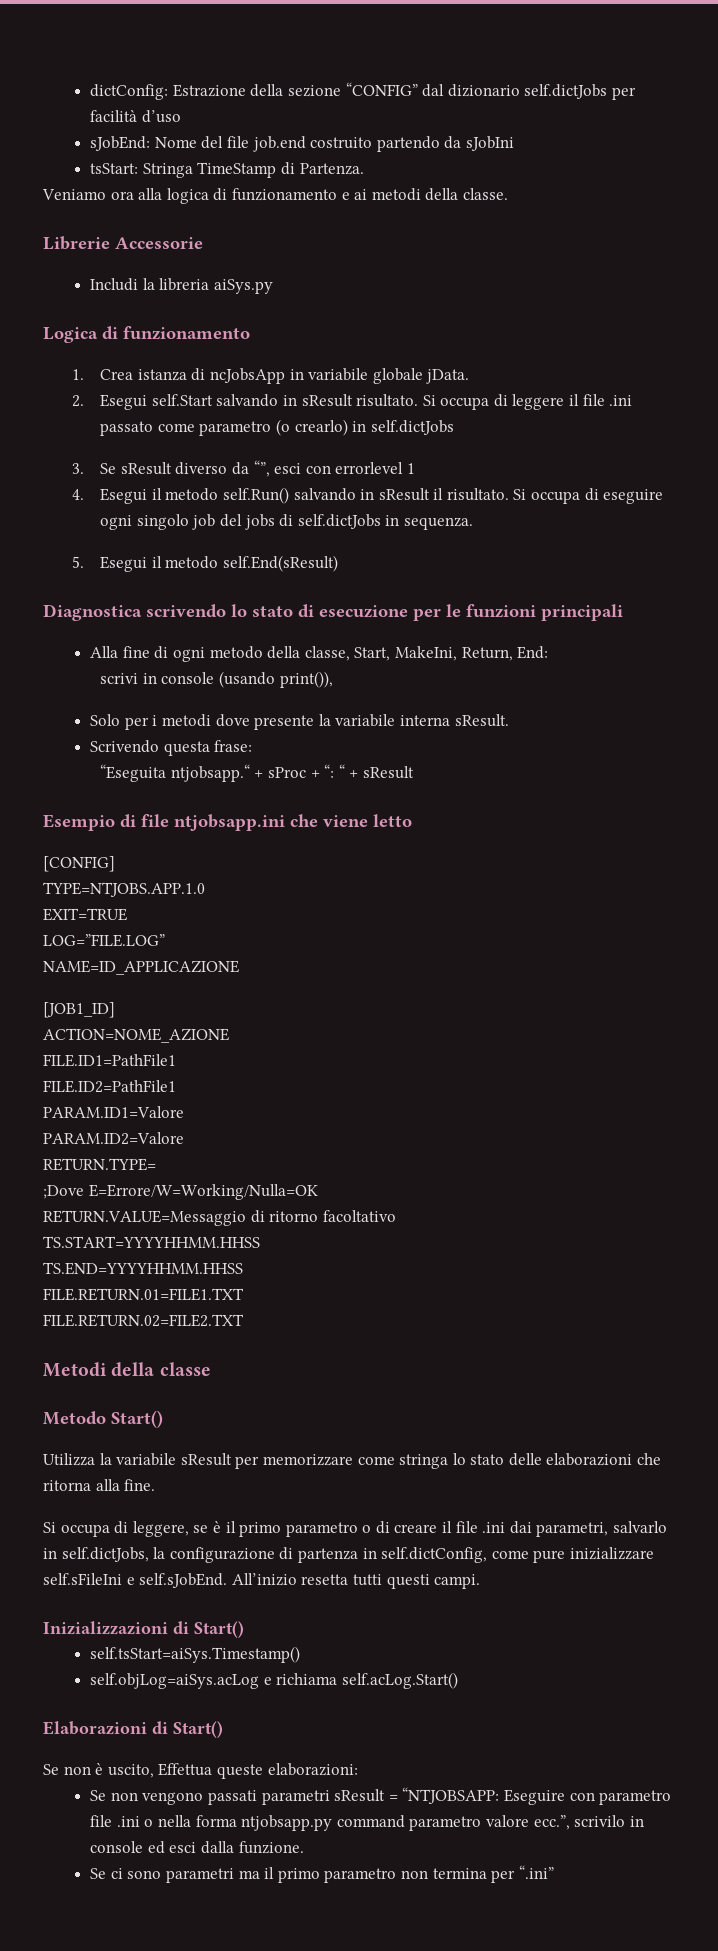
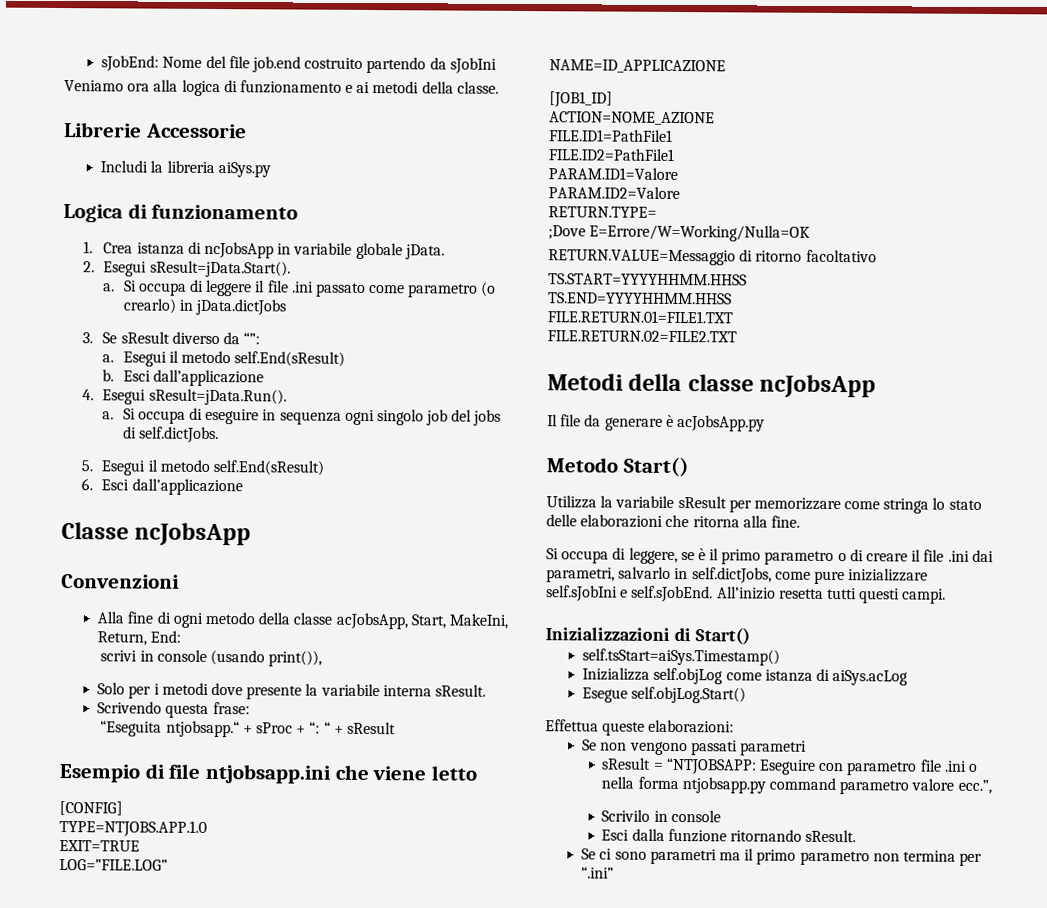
- dictConfig: Estrazione della sezione “CONFIG” dal dizionario self.dictJobs per facilità d’uso
- tsStart: Stringa TimeStamp di Partenza.
- 2. Esegui self.Start salvando in sResult risultato.
+ 2. Esegui sResult=jData.Start().
+ a.
- Si occupa di leggere il file .ini passato come parametro (o crearlo) in self.dictJobs
+ Si occupa di leggere il file .ini passato come parametro (o crearlo) in jData.dictJobs
- 3. Se sResult diverso da “”, esci con errorlevel 1
- 4. Esegui il metodo self.Run() salvando in sResult il risultato. Si occupa di eseguire ogni singolo job del jobs di self.dictJobs in sequenza.
+ 3. Se sResult diverso da “”:
+ a. Esegui il metodo self.End(sResult)
+ b. Esci dall’applicazione
+ 4. Esegui sResult=jData.Run().
+ a. Si occupa di eseguire in sequenza ogni singolo job del jobs di self.dictJobs.
  5. Esegui il metodo self.End(sResult)
- Diagnostica scrivendo lo stato di esecuzione per le funzioni principali
+ 6. Esci dall’applicazione
+ Classe ncJobsApp
+ Convenzioni
- Alla fine di ogni metodo della classe, Start, MakeIni, Return, End:
+ Alla fine di ogni metodo della classe acJobsApp, Start, MakeIni, Return, End:
- Metodi della classe
+ Metodi della classe ncJobsApp
+ Il file da generare è acJobsApp.py
- Si occupa di leggere, se è il primo parametro o di creare il file .ini dai parametri, salvarlo in self.dictJobs, la configurazione di partenza in self.dictConfig, come pure inizializzare self.sFileIni e self.sJobEnd. All’inizio resetta tutti questi campi.
+ Si occupa di leggere, se è il primo parametro o di creare il file .ini dai parametri, salvarlo in self.dictJobs, come pure inizializzare self.sJobIni e self.sJobEnd. All’inizio resetta tutti questi campi.
- self.objLog=aiSys.acLog e richiama self.acLog.Start()
- Elaborazioni di Start()
- Se non è uscito, Effettua queste elaborazioni:
+ Inizializza self.objLog come istanza di aiSys.acLog
+ Esegue self.objLog.Start()
+ Effettua queste elaborazioni:
- Se non vengono passati parametri sResult = “NTJOBSAPP: Eseguire con parametro file .ini o nella forma ntjobsapp.py command parametro valore ecc.”, scrivilo in console ed esci dalla funzione.
+ Se non vengono passati parametri
+ sResult = “NTJOBSAPP: Eseguire con parametro file .ini o nella forma ntjobsapp.py command parametro valore ecc.”,
+ Scrivilo in console
+ Esci dalla funzione ritornando sResult.

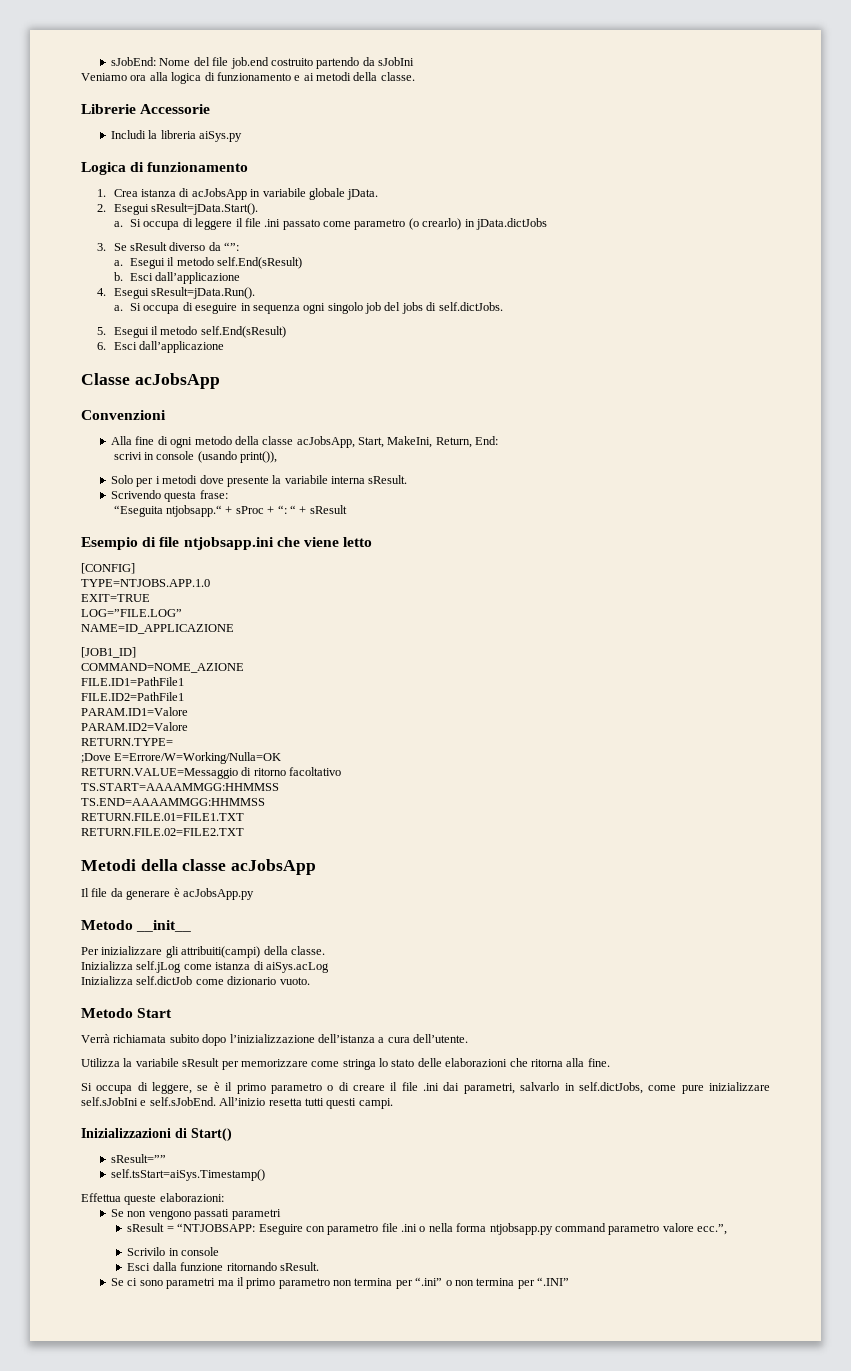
- 1. Crea istanza di ncJobsApp in variabile globale jData.
+ 1. Crea istanza di acJobsApp in variabile globale jData.
- Classe ncJobsApp
+ Classe acJobsApp
- ACTION=NOME_AZIONE
+ COMMAND=NOME_AZIONE
- TS.START=YYYYHHMM.HHSS
- TS.END=YYYYHHMM.HHSS
- FILE.RETURN.01=FILE1.TXT
- FILE.RETURN.02=FILE2.TXT
+ TS.START=AAAAMMGG:HHMMSS
+ TS.END=AAAAMMGG:HHMMSS
+ RETURN.FILE.01=FILE1.TXT
+ RETURN.FILE.02=FILE2.TXT
- Metodi della classe ncJobsApp
+ Metodi della classe acJobsApp
- Metodo Start()
+ Metodo __init__
+ Per inizializzare gli attribuiti(campi) della classe.
+ Inizializza self.jLog come istanza di aiSys.acLog
+ Inizializza self.dictJob come dizionario vuoto.
+ Metodo Start
+ Verrà richiamata subito dopo l’inizializzazione dell’istanza a cura dell’utente.
+ sResult=””
- Inizializza self.objLog come istanza di aiSys.acLog
- Esegue self.objLog.Start()
- Se ci sono parametri ma il primo parametro non termina per “.ini”
+ Se ci sono parametri ma il primo parametro non termina per “.ini” o non termina per “.INI”

